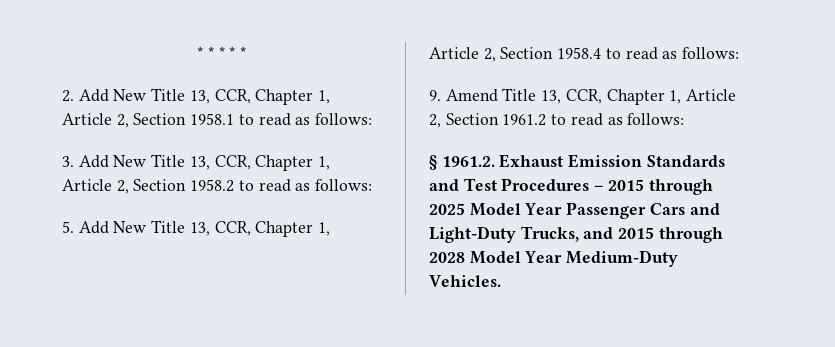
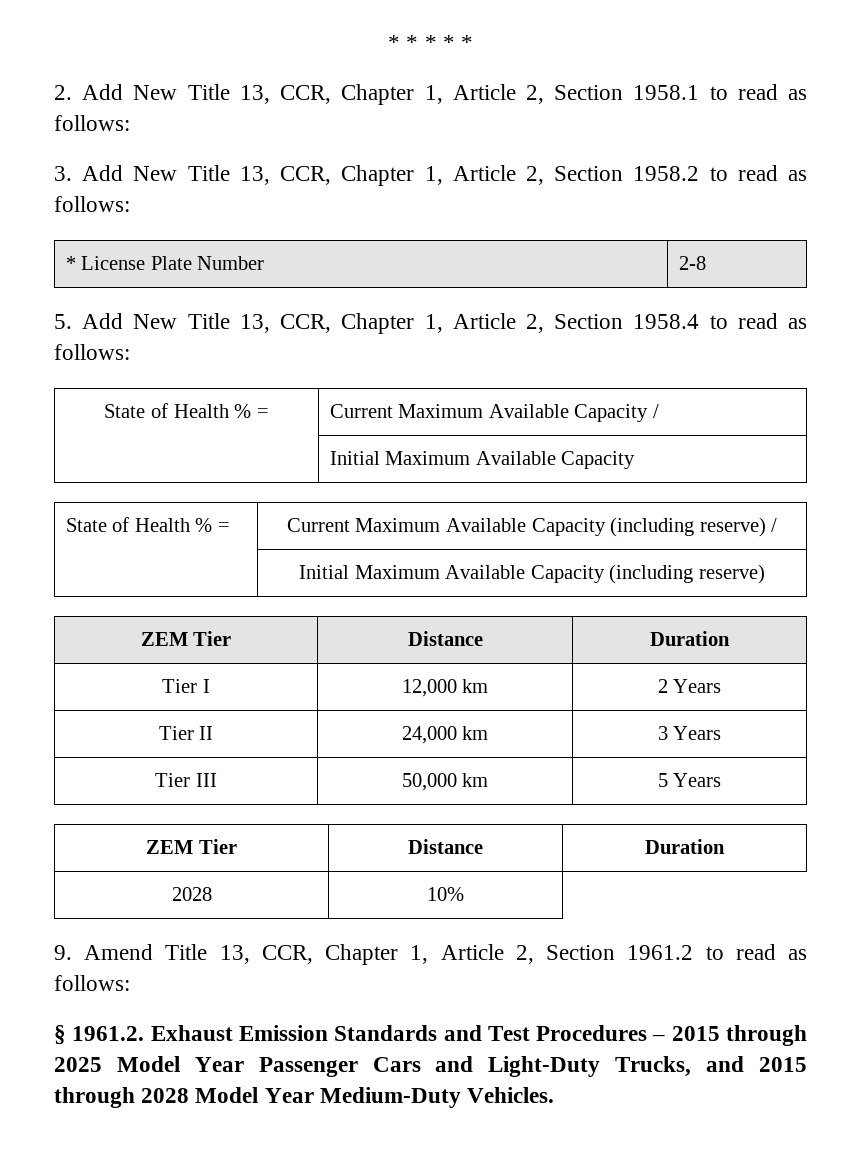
+ * License Plate Number | 2-8
+ State of Health % = | Current Maximum Available Capacity /
+ | Initial Maximum Available Capacity
+ State of Health % = | Current Maximum Available Capacity (including reserve) /
+ | Initial Maximum Available Capacity (including reserve)
+ ZEM Tier | Distance | Duration
+ Tier I | 12,000 km | 2 Years
+ Tier II | 24,000 km | 3 Years
+ Tier III | 50,000 km | 5 Years
+ ZEM Tier | Distance | Duration
+ 2028 | 10%

